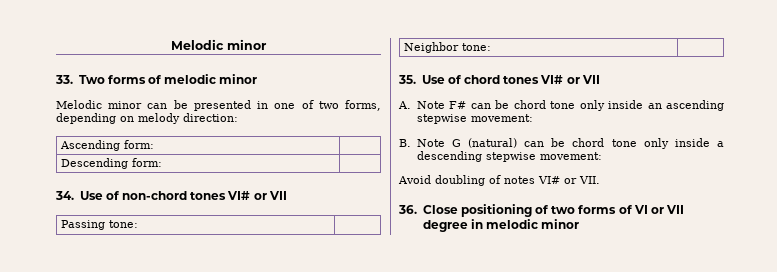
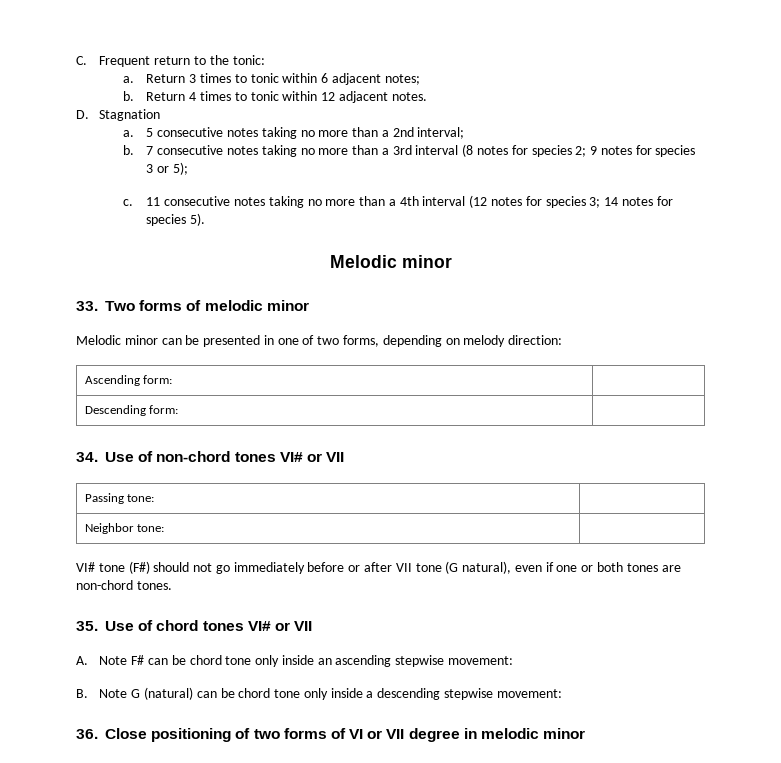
+ C. Frequent return to the tonic:
+ a. Return 3 times to tonic within 6 adjacent notes;
+ b. Return 4 times to tonic within 12 adjacent notes.
+ D. Stagnation
+ a. 5 consecutive notes taking no more than a 2nd interval;
+ b. 7 consecutive notes taking no more than a 3rd interval (8 notes for species 2; 9 notes for species 3 or 5);
+ c. 11 consecutive notes taking no more than a 4th interval (12 notes for species 3; 14 notes for species 5).
+ VI# tone (F#) should not go immediately before or after VII tone (G natural), even if one or both tones are non-chord tones.
- Avoid doubling of notes VI# or VII.

